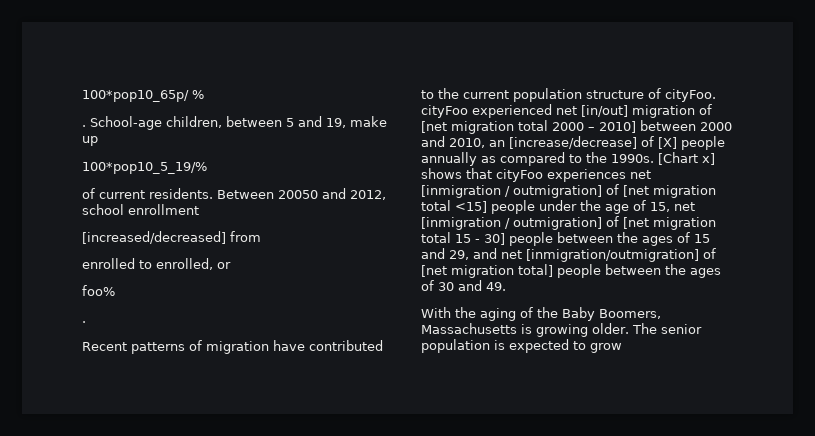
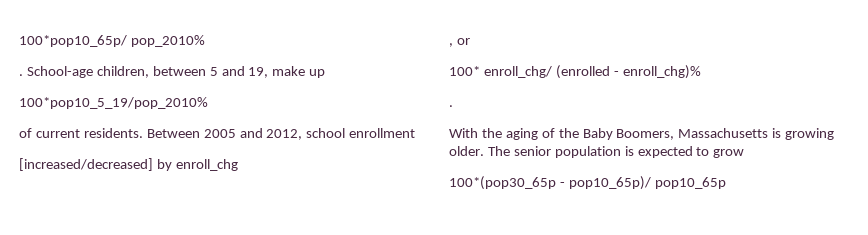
- 100*pop10_65p/ %
+ 100*pop10_65p/ pop_2010%
- 100*pop10_5_19/%
+ 100*pop10_5_19/pop_2010%
- Between 20050 and 2012, school enrollment
+ Between 2005 and 2012, school enrollment
- [increased/decreased] from
- enrolled to enrolled, or
- foo%
+ [increased/decreased] by enroll_chg
+ , or
+ 100* enroll_chg/ (enrolled - enroll_chg)%
  .
- Recent patterns of migration have contributed to the current population structure of cityFoo. cityFoo experienced net [in/out] migration of [net migration total 2000 – 2010] between 2000 and 2010, an [increase/decrease] of [X] people annually as compared to the 1990s. [Chart x] shows that cityFoo experiences net [inmigration / outmigration] of [net migration total <15] people under the age of 15, net [inmigration / outmigration] of [net migration total 15 - 30] people between the ages of 15 and 29, and net [inmigration/outmigration] of [net migration total] people between the ages of 30 and 49.
+ 100*(pop30_65p - pop10_65p)/ pop10_65p

